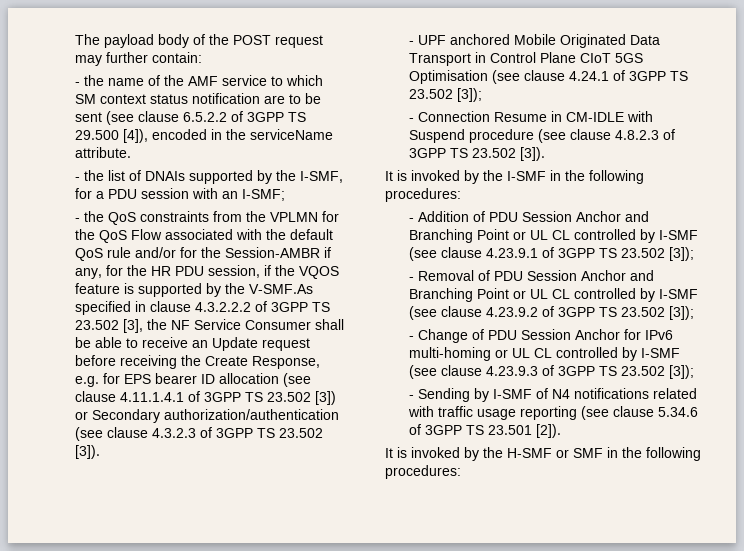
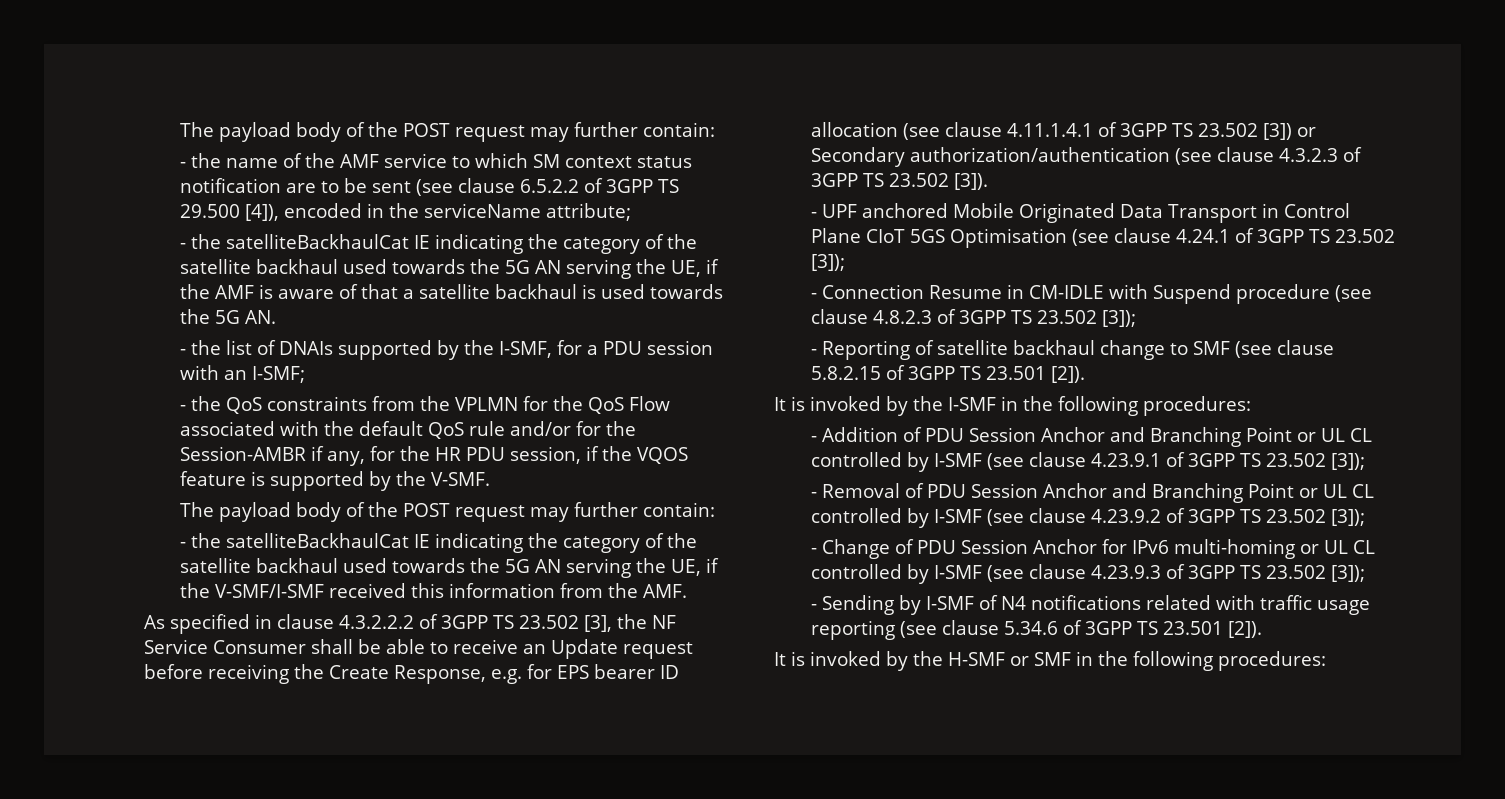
- - the name of the AMF service to which SM context status notification are to be sent (see clause 6.5.2.2 of 3GPP TS 29.500 [4]), encoded in the serviceName attribute.
+ - the name of the AMF service to which SM context status notification are to be sent (see clause 6.5.2.2 of 3GPP TS 29.500 [4]), encoded in the serviceName attribute;
+ - the satelliteBackhaulCat IE indicating the category of the satellite backhaul used towards the 5G AN serving the UE, if the AMF is aware of that a satellite backhaul is used towards the 5G AN.
- - the QoS constraints from the VPLMN for the QoS Flow associated with the default QoS rule and/or for the Session-AMBR if any, for the HR PDU session, if the VQOS feature is supported by the V-SMF.As specified in clause 4.3.2.2.2 of 3GPP TS 23.502 [3], the NF Service Consumer shall be able to receive an Update request before receiving the Create Response, e.g. for EPS bearer ID allocation (see clause 4.11.1.4.1 of 3GPP TS 23.502 [3]) or Secondary authorization/authentication (see clause 4.3.2.3 of 3GPP TS 23.502 [3]).
+ - the QoS constraints from the VPLMN for the QoS Flow associated with the default QoS rule and/or for the Session-AMBR if any, for the HR PDU session, if the VQOS feature is supported by the V-SMF.
+ The payload body of the POST request may further contain:
+ - the satelliteBackhaulCat IE indicating the category of the satellite backhaul used towards the 5G AN serving the UE, if the V-SMF/I-SMF received this information from the AMF.
+ As specified in clause 4.3.2.2.2 of 3GPP TS 23.502 [3], the NF Service Consumer shall be able to receive an Update request before receiving the Create Response, e.g. for EPS bearer ID allocation (see clause 4.11.1.4.1 of 3GPP TS 23.502 [3]) or Secondary authorization/authentication (see clause 4.3.2.3 of 3GPP TS 23.502 [3]).
- - Connection Resume in CM-IDLE with Suspend procedure (see clause 4.8.2.3 of 3GPP TS 23.502 [3]).
+ - Connection Resume in CM-IDLE with Suspend procedure (see clause 4.8.2.3 of 3GPP TS 23.502 [3]);
+ - Reporting of satellite backhaul change to SMF (see clause 5.8.2.15 of 3GPP TS 23.501 [2]).

